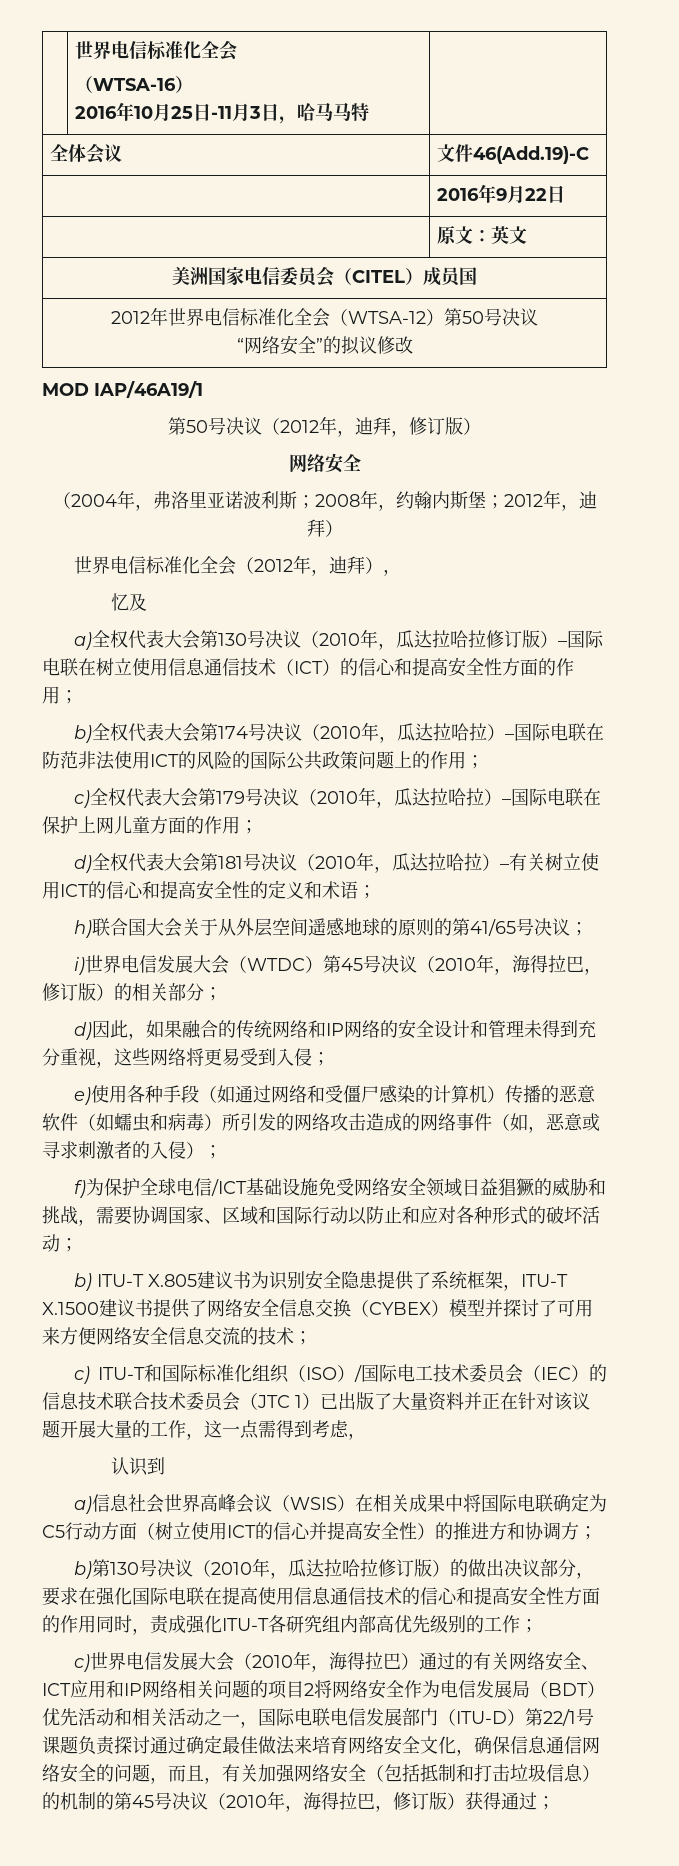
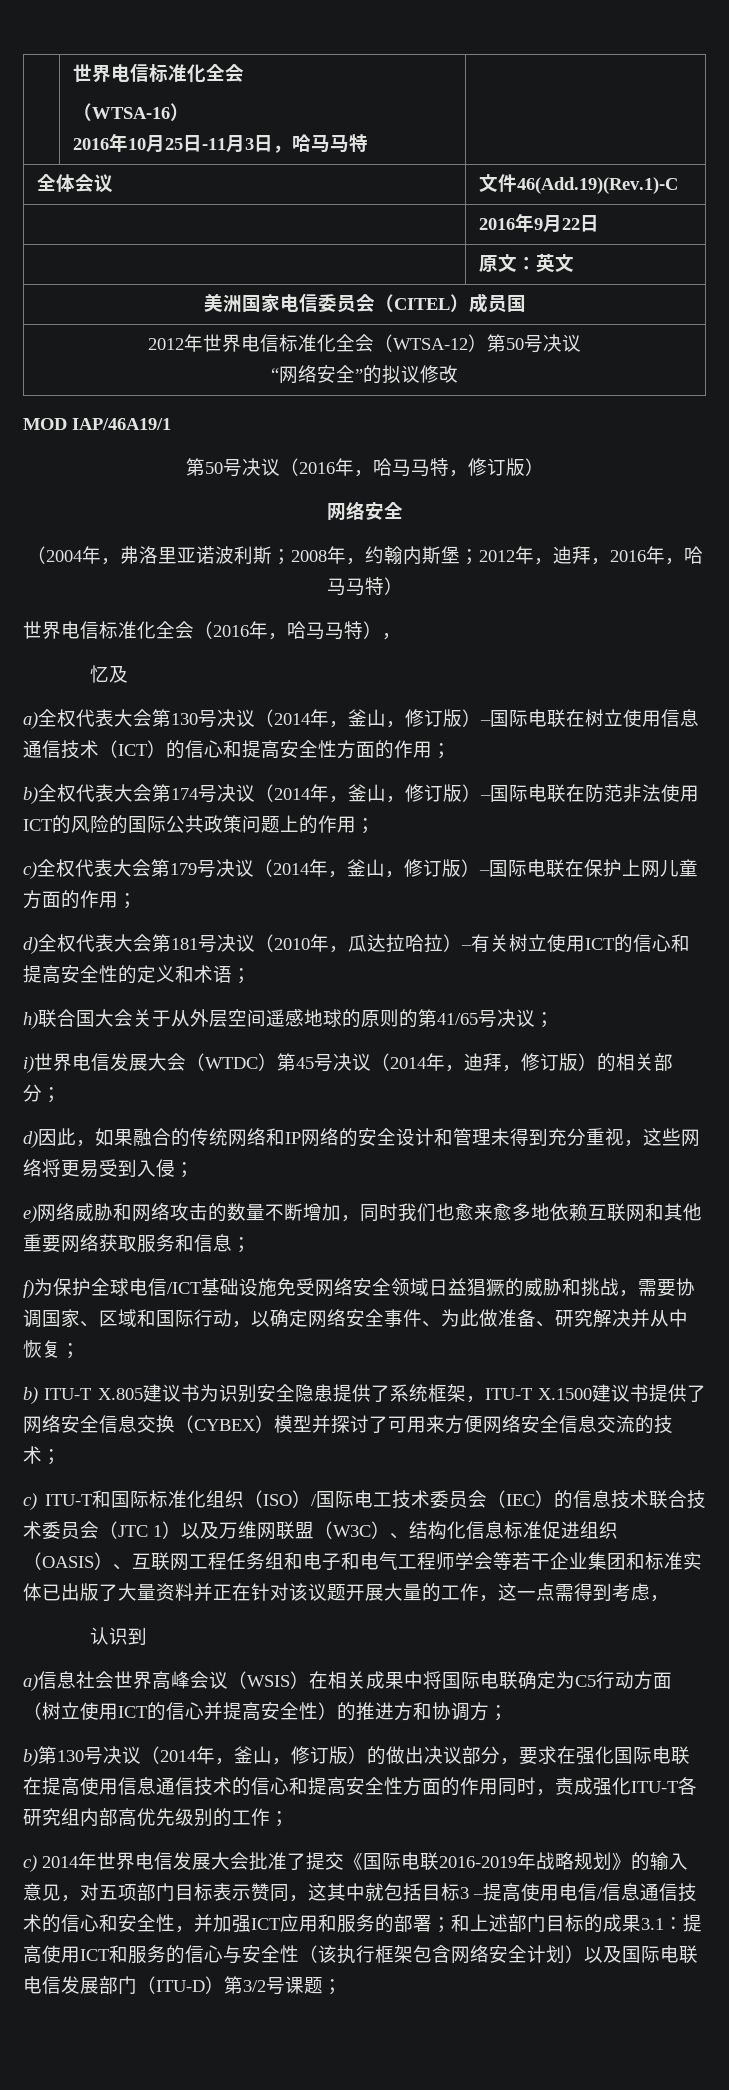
- 全体会议 | 文件46(Add.19)-C
+ 全体会议 | 文件46(Add.19)(Rev.1)-C
- 第50号决议（2012年，迪拜，修订版）
+ 第50号决议（2016年，哈马马特，修订版）
- （2004年，弗洛里亚诺波利斯；2008年，约翰内斯堡；2012年，迪拜）
+ （2004年，弗洛里亚诺波利斯；2008年，约翰内斯堡；2012年，迪拜，2016年，哈马马特）
- 世界电信标准化全会（2012年，迪拜），
+ 世界电信标准化全会（2016年，哈马马特），
- a)全权代表大会第130号决议（2010年，瓜达拉哈拉修订版）–国际电联在树立使用信息通信技术（ICT）的信心和提高安全性方面的作用；
+ a)全权代表大会第130号决议（2014年，釜山，修订版）–国际电联在树立使用信息通信技术（ICT）的信心和提高安全性方面的作用；
- b)全权代表大会第174号决议（2010年，瓜达拉哈拉）–国际电联在防范非法使用ICT的风险的国际公共政策问题上的作用；
+ b)全权代表大会第174号决议（2014年，釜山，修订版）–国际电联在防范非法使用ICT的风险的国际公共政策问题上的作用；
- c)全权代表大会第179号决议（2010年，瓜达拉哈拉）–国际电联在保护上网儿童方面的作用；
+ c)全权代表大会第179号决议（2014年，釜山，修订版）–国际电联在保护上网儿童方面的作用；
- i)世界电信发展大会（WTDC）第45号决议（2010年，海得拉巴，修订版）的相关部分；
+ i)世界电信发展大会（WTDC）第45号决议（2014年，迪拜，修订版）的相关部分；
- e)使用各种手段（如通过网络和受僵尸感染的计算机）传播的恶意软件（如蠕虫和病毒）所引发的网络攻击造成的网络事件（如，恶意或寻求刺激者的入侵）；
+ e)网络威胁和网络攻击的数量不断增加，同时我们也愈来愈多地依赖互联网和其他重要网络获取服务和信息；
- f)为保护全球电信/ICT基础设施免受网络安全领域日益猖獗的威胁和挑战，需要协调国家、区域和国际行动以防止和应对各种形式的破坏活动；
+ f)为保护全球电信/ICT基础设施免受网络安全领域日益猖獗的威胁和挑战，需要协调国家、区域和国际行动，以确定网络安全事件、为此做准备、研究解决并从中恢复；
- c) ITU-T和国际标准化组织（ISO）/国际电工技术委员会（IEC）的信息技术联合技术委员会（JTC 1）已出版了大量资料并正在针对该议题开展大量的工作，这一点需得到考虑，
+ c) ITU-T和国际标准化组织（ISO）/国际电工技术委员会（IEC）的信息技术联合技术委员会（JTC 1）以及万维网联盟（W3C）、结构化信息标准促进组织（OASIS）、互联网工程任务组和电子和电气工程师学会等若干企业集团和标准实体已出版了大量资料并正在针对该议题开展大量的工作，这一点需得到考虑，
- b)第130号决议（2010年，瓜达拉哈拉修订版）的做出决议部分，要求在强化国际电联在提高使用信息通信技术的信心和提高安全性方面的作用同时，责成强化ITU-T各研究组内部高优先级别的工作；
+ b)第130号决议（2014年，釜山，修订版）的做出决议部分，要求在强化国际电联在提高使用信息通信技术的信心和提高安全性方面的作用同时，责成强化ITU-T各研究组内部高优先级别的工作；
- c)世界电信发展大会（2010年，海得拉巴）通过的有关网络安全、ICT应用和IP网络相关问题的项目2将网络安全作为电信发展局（BDT）优先活动和相关活动之一，国际电联电信发展部门（ITU-D）第22/1号课题负责探讨通过确定最佳做法来培育网络安全文化，确保信息通信网络安全的问题，而且，有关加强网络安全（包括抵制和打击垃圾信息）的机制的第45号决议（2010年，海得拉巴，修订版）获得通过；
+ c) 2014年世界电信发展大会批准了提交《国际电联2016-2019年战略规划》的输入意见，对五项部门目标表示赞同，这其中就包括目标3 –提高使用电信/信息通信技术的信心和安全性，并加强ICT应用和服务的部署；和上述部门目标的成果3.1：提高使用ICT和服务的信心与安全性（该执行框架包含网络安全计划）以及国际电联电信发展部门（ITU-D）第3/2号课题；

